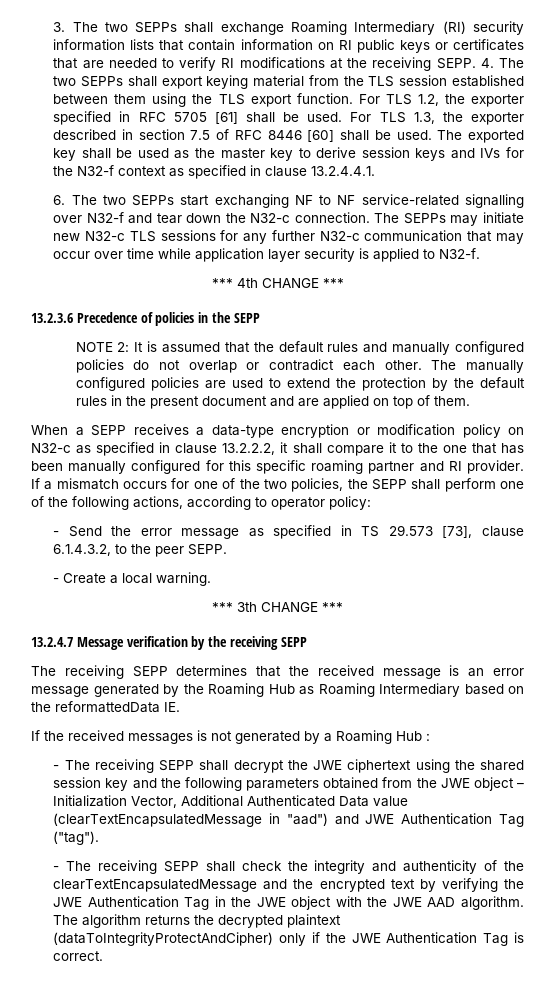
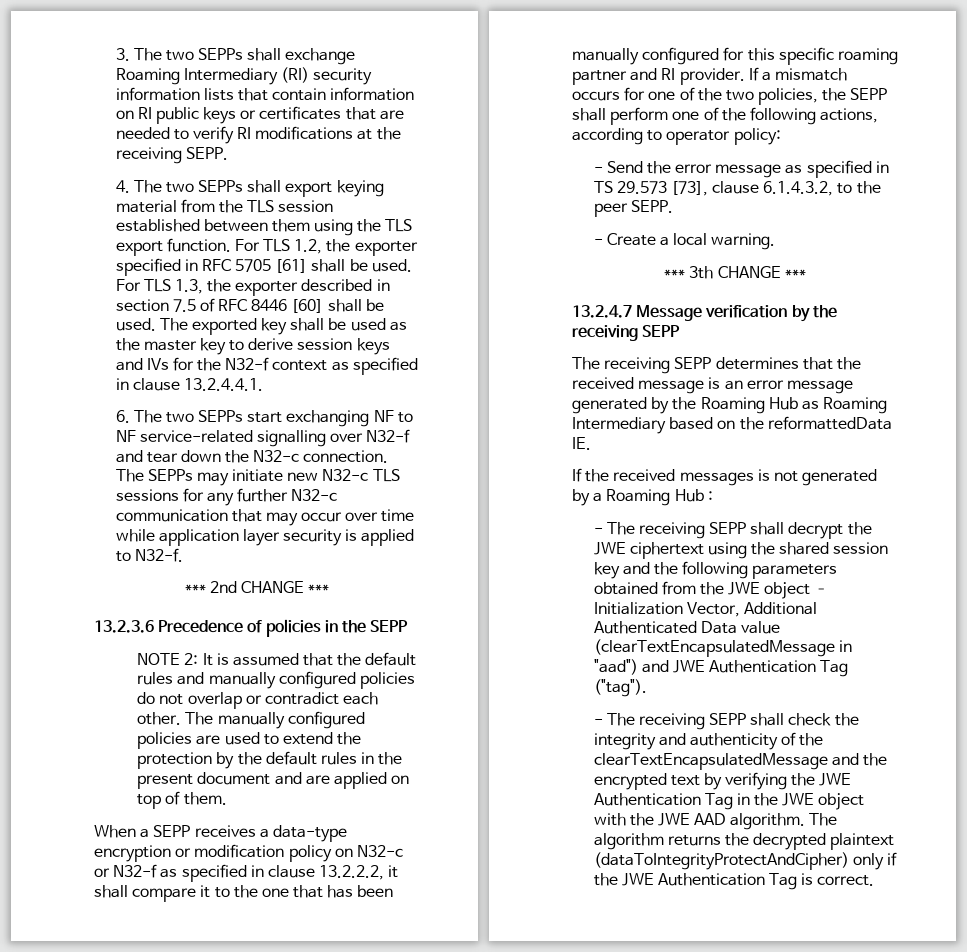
- 3. The two SEPPs shall exchange Roaming Intermediary (RI) security information lists that contain information on RI public keys or certificates that are needed to verify RI modifications at the receiving SEPP. 4. The two SEPPs shall export keying material from the TLS session established between them using the TLS export function.
+ 3. The two SEPPs shall exchange Roaming Intermediary (RI) security information lists that contain information on RI public keys or certificates that are needed to verify RI modifications at the receiving SEPP.
+ 4. The two SEPPs shall export keying material from the TLS session established between them using the TLS export function.
- *** 4th CHANGE ***
+ *** 2nd CHANGE ***
- When a SEPP receives a data-type encryption or modification policy on N32-c as specified in clause 13.2.2.2, it shall compare it to the one that has been manually configured for this specific roaming partner and RI provider.
+ When a SEPP receives a data-type encryption or modification policy on N32-c or N32-f as specified in clause 13.2.2.2, it shall compare it to the one that has been manually configured for this specific roaming partner and RI provider.

